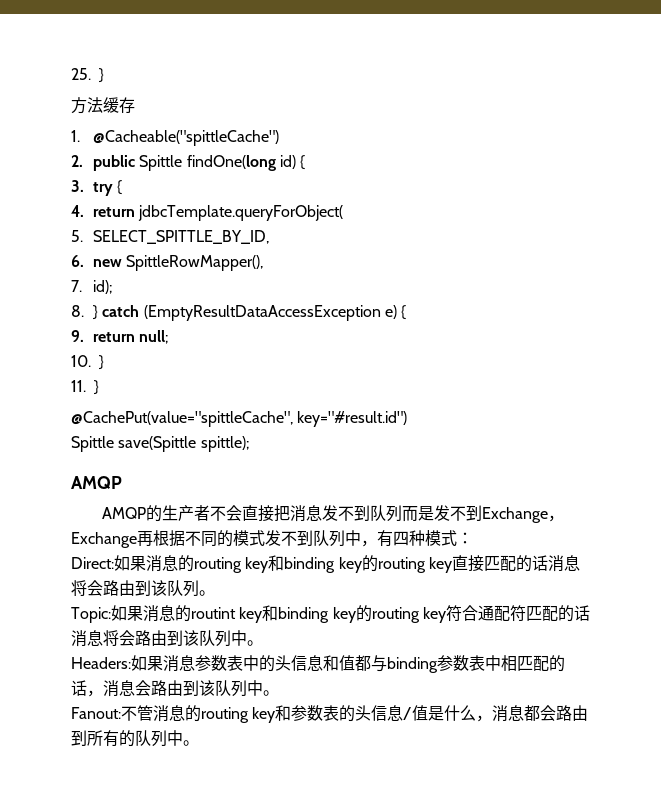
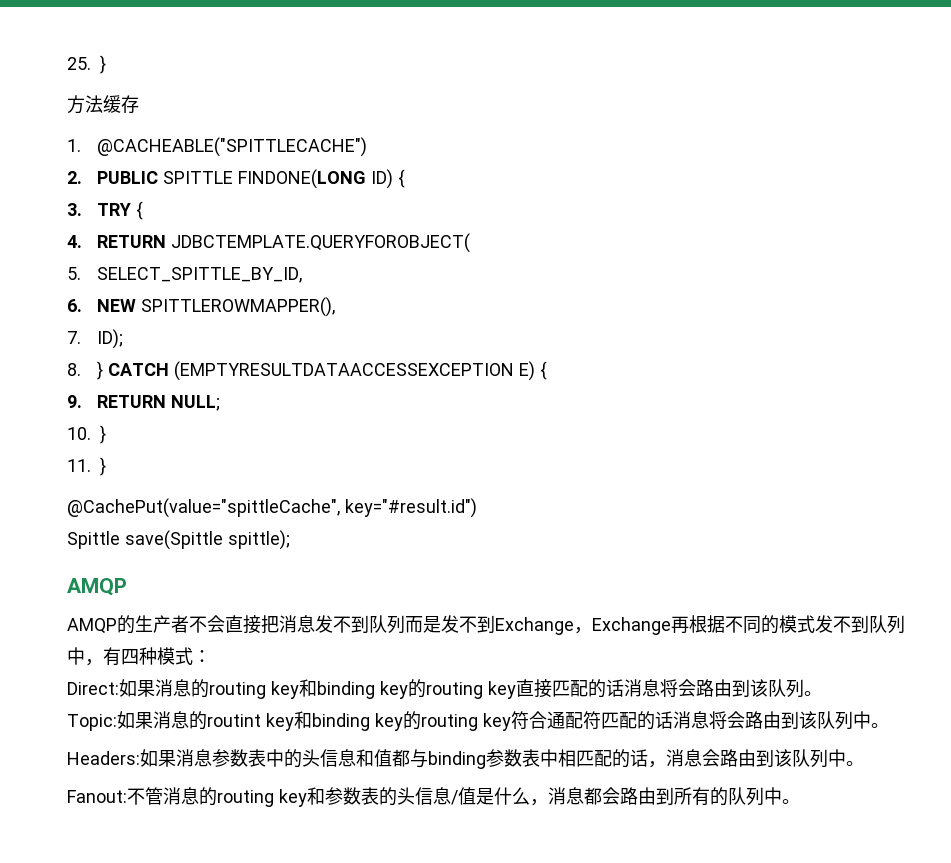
- 1. @Cacheable("spittleCache")
+ 1. @CACHEABLE("SPITTLECACHE")
- 2. public Spittle findOne(long id) {
+ 2. PUBLIC SPITTLE FINDONE(LONG ID) {
- 3. try {
+ 3. TRY {
- 4. return jdbcTemplate.queryForObject(
+ 4. RETURN JDBCTEMPLATE.QUERYFOROBJECT(
- 6. new SpittleRowMapper(),
+ 6. NEW SPITTLEROWMAPPER(),
- 7. id);
+ 7. ID);
- 8. } catch (EmptyResultDataAccessException e) {
+ 8. } CATCH (EMPTYRESULTDATAACCESSEXCEPTION E) {
- 9. return null;
+ 9. RETURN NULL;

